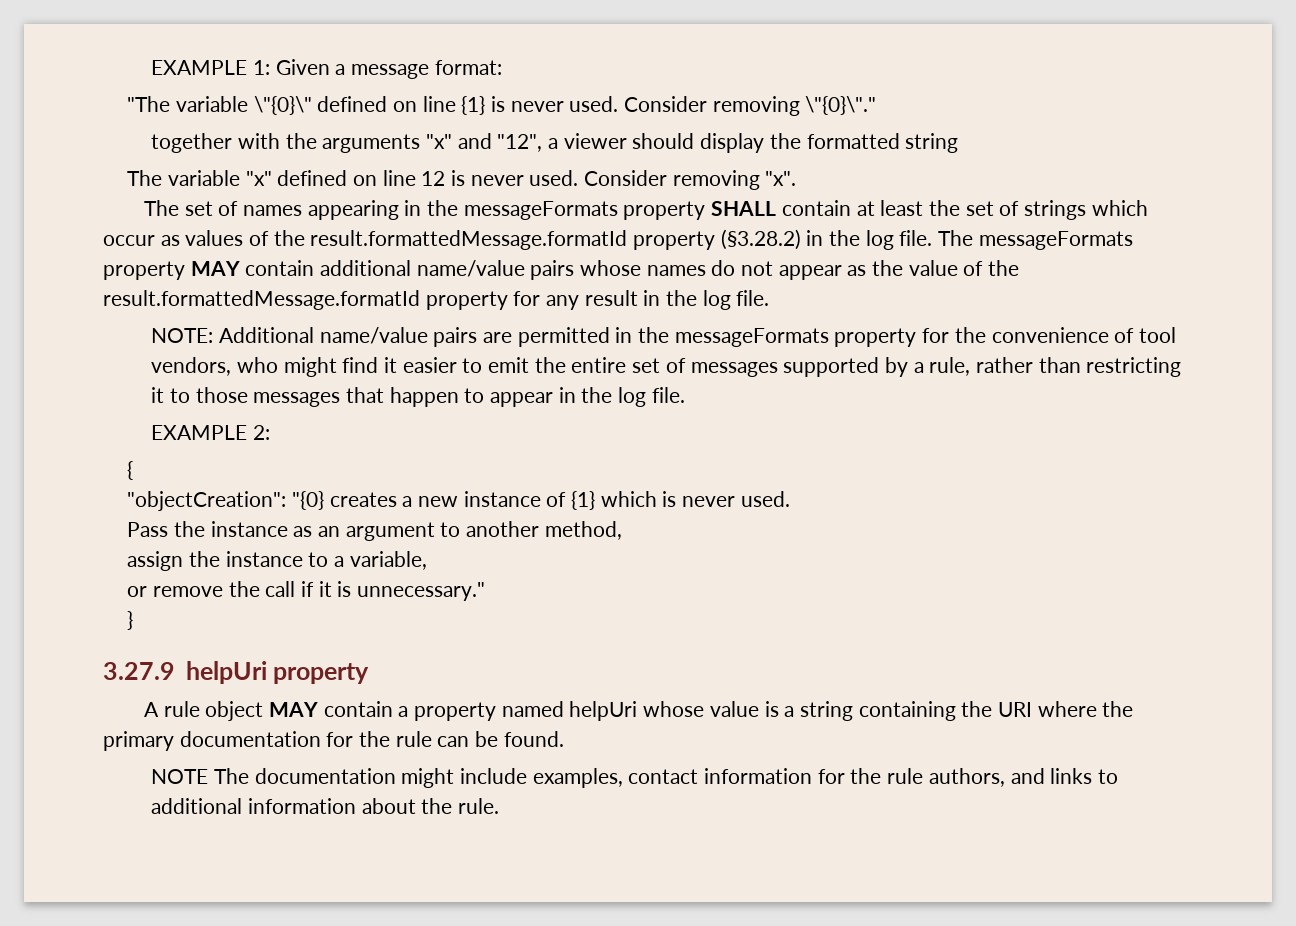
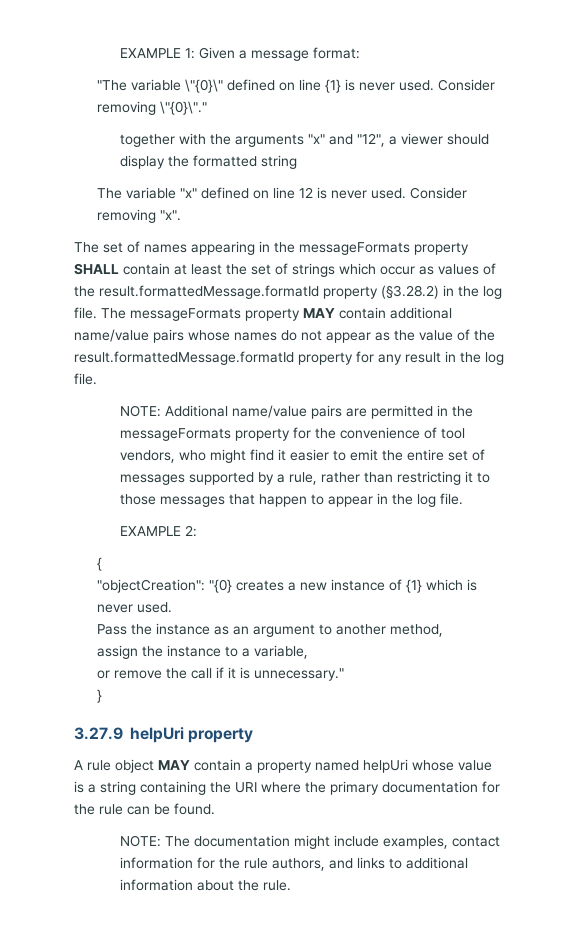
- NOTE The documentation might include examples, contact information for the rule authors, and links to additional information about the rule.
+ NOTE: The documentation might include examples, contact information for the rule authors, and links to additional information about the rule.

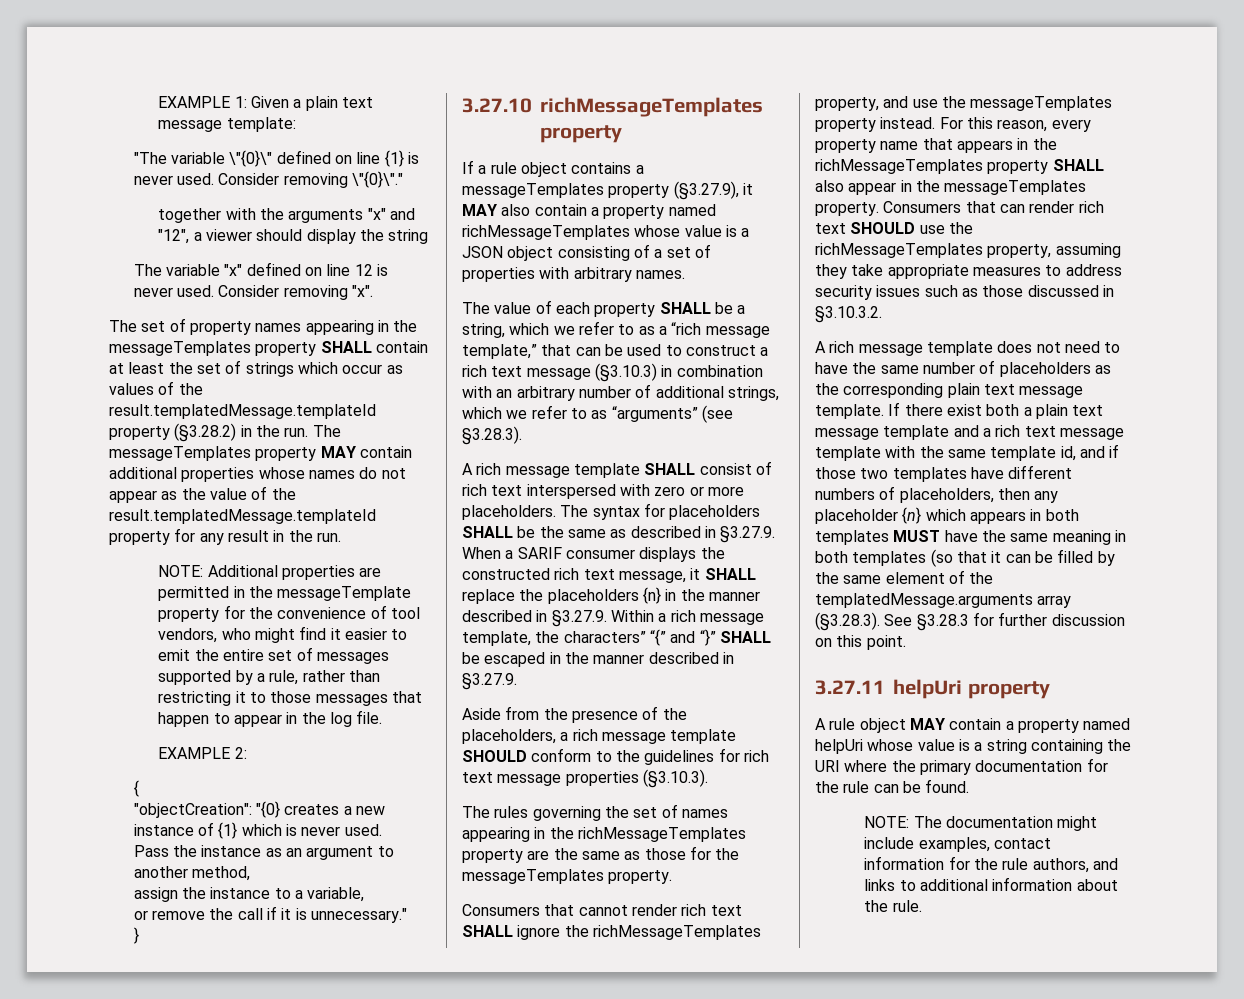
- EXAMPLE 1: Given a message format:
+ EXAMPLE 1: Given a plain text message template:
- together with the arguments "x" and "12", a viewer should display the formatted string
+ together with the arguments "x" and "12", a viewer should display the string
- The set of names appearing in the messageFormats property SHALL contain at least the set of strings which occur as values of the result.formattedMessage.formatId property (§3.28.2) in the log file. The messageFormats property MAY contain additional name/value pairs whose names do not appear as the value of the result.formattedMessage.formatId property for any result in the log file.
+ The set of property names appearing in the messageTemplates property SHALL contain at least the set of strings which occur as values of the result.templatedMessage.templateId property (§3.28.2) in the run. The messageTemplates property MAY contain additional properties whose names do not appear as the value of the result.templatedMessage.templateId property for any result in the run.
- NOTE: Additional name/value pairs are permitted in the messageFormats property for the convenience of tool vendors, who might find it easier to emit the entire set of messages supported by a rule, rather than restricting it to those messages that happen to appear in the log file.
+ NOTE: Additional properties are permitted in the messageTemplate property for the convenience of tool vendors, who might find it easier to emit the entire set of messages supported by a rule, rather than restricting it to those messages that happen to appear in the log file.
- 3.27.9 helpUri property
+ 3.27.10 richMessageTemplates property
+ If a rule object contains a messageTemplates property (§3.27.9), it MAY also contain a property named richMessageTemplates whose value is a JSON object consisting of a set of properties with arbitrary names.
+ The value of each property SHALL be a string, which we refer to as a “rich message template,” that can be used to construct a rich text message (§3.10.3) in combination with an arbitrary number of additional strings, which we refer to as “arguments” (see §3.28.3).
+ A rich message template SHALL consist of rich text interspersed with zero or more placeholders. The syntax for placeholders SHALL be the same as described in §3.27.9. When a SARIF consumer displays the constructed rich text message, it SHALL replace the placeholders {n} in the manner described in §3.27.9. Within a rich message template, the characters” “{” and “}” SHALL be escaped in the manner described in §3.27.9.
+ Aside from the presence of the placeholders, a rich message template SHOULD conform to the guidelines for rich text message properties (§3.10.3).
+ The rules governing the set of names appearing in the richMessageTemplates property are the same as those for the messageTemplates property.
+ Consumers that cannot render rich text SHALL ignore the richMessageTemplates property, and use the messageTemplates property instead. For this reason, every property name that appears in the richMessageTemplates property SHALL also appear in the messageTemplates property. Consumers that can render rich text SHOULD use the richMessageTemplates property, assuming they take appropriate measures to address security issues such as those discussed in §3.10.3.2.
+ A rich message template does not need to have the same number of placeholders as the corresponding plain text message template. If there exist both a plain text message template and a rich text message template with the same template id, and if those two templates have different numbers of placeholders, then any placeholder {n} which appears in both templates MUST have the same meaning in both templates (so that it can be filled by the same element of the templatedMessage.arguments array (§3.28.3). See §3.28.3 for further discussion on this point.
+ 3.27.11 helpUri property

